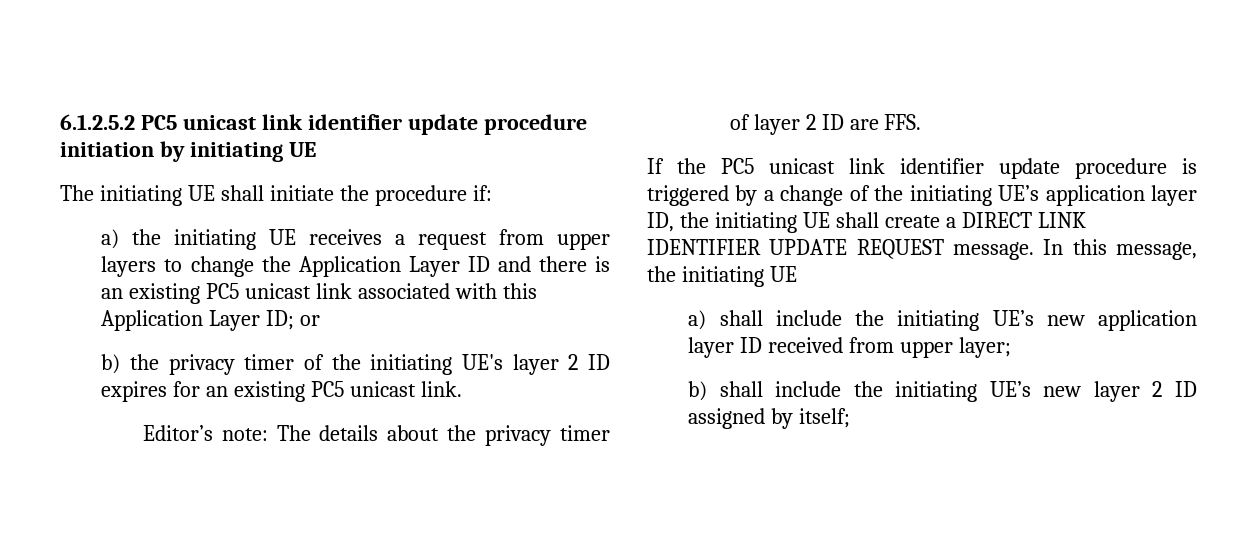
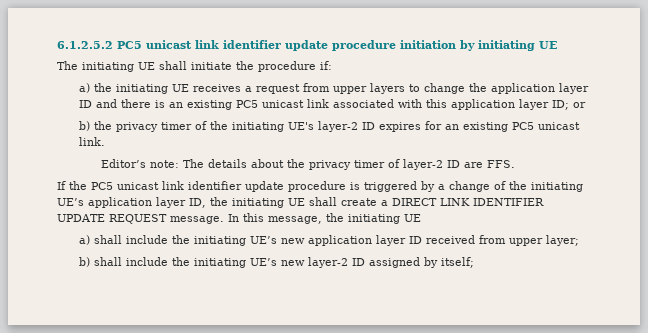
- a) the initiating UE receives a request from upper layers to change the Application Layer ID and there is an existing PC5 unicast link associated with this Application Layer ID; or
+ a) the initiating UE receives a request from upper layers to change the application layer ID and there is an existing PC5 unicast link associated with this application layer ID; or
- b) the privacy timer of the initiating UE's layer 2 ID expires for an existing PC5 unicast link.
+ b) the privacy timer of the initiating UE's layer-2 ID expires for an existing PC5 unicast link.
- Editor’s note: The details about the privacy timer of layer 2 ID are FFS.
+ Editor’s note: The details about the privacy timer of layer-2 ID are FFS.
- b) shall include the initiating UE’s new layer 2 ID assigned by itself;
+ b) shall include the initiating UE’s new layer-2 ID assigned by itself;

